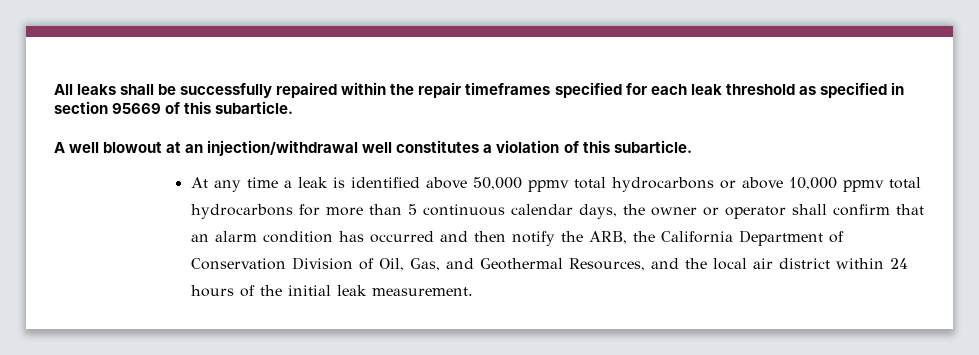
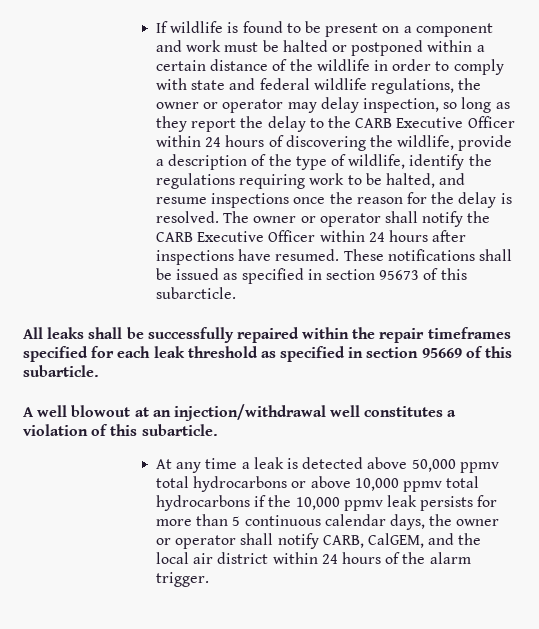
+ If wildlife is found to be present on a component and work must be halted or postponed within a certain distance of the wildlife in order to comply with state and federal wildlife regulations, the owner or operator may delay inspection, so long as they report the delay to the CARB Executive Officer within 24 hours of discovering the wildlife, provide a description of the type of wildlife, identify the regulations requiring work to be halted, and resume inspections once the reason for the delay is resolved. The owner or operator shall notify the CARB Executive Officer within 24 hours after inspections have resumed. These notifications shall be issued as specified in section 95673 of this subarcticle.
- At any time a leak is identified above 50,000 ppmv total hydrocarbons or above 10,000 ppmv total hydrocarbons for more than 5 continuous calendar days, the owner or operator shall confirm that an alarm condition has occurred and then notify the ARB, the California Department of Conservation Division of Oil, Gas, and Geothermal Resources, and the local air district within 24 hours of the initial leak measurement.
+ At any time a leak is detected above 50,000 ppmv total hydrocarbons or above 10,000 ppmv total hydrocarbons if the 10,000 ppmv leak persists for more than 5 continuous calendar days, the owner or operator shall notify CARB, CalGEM, and the local air district within 24 hours of the alarm trigger.

